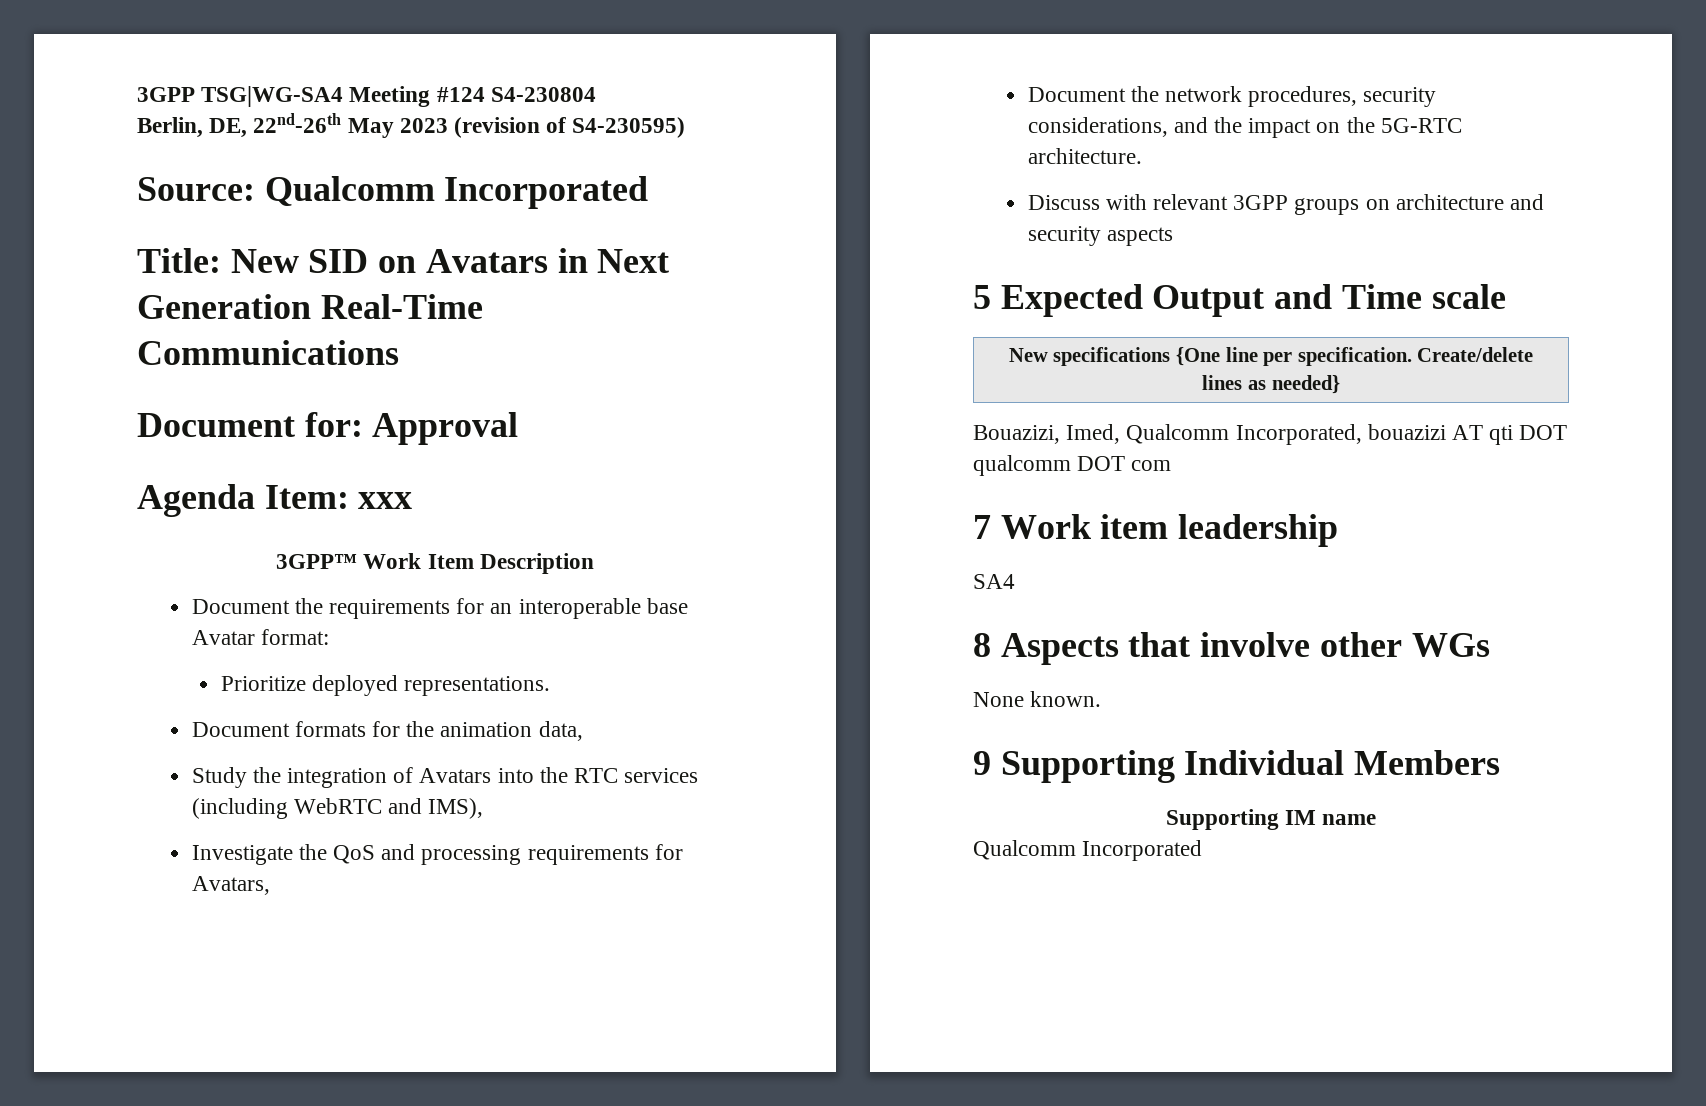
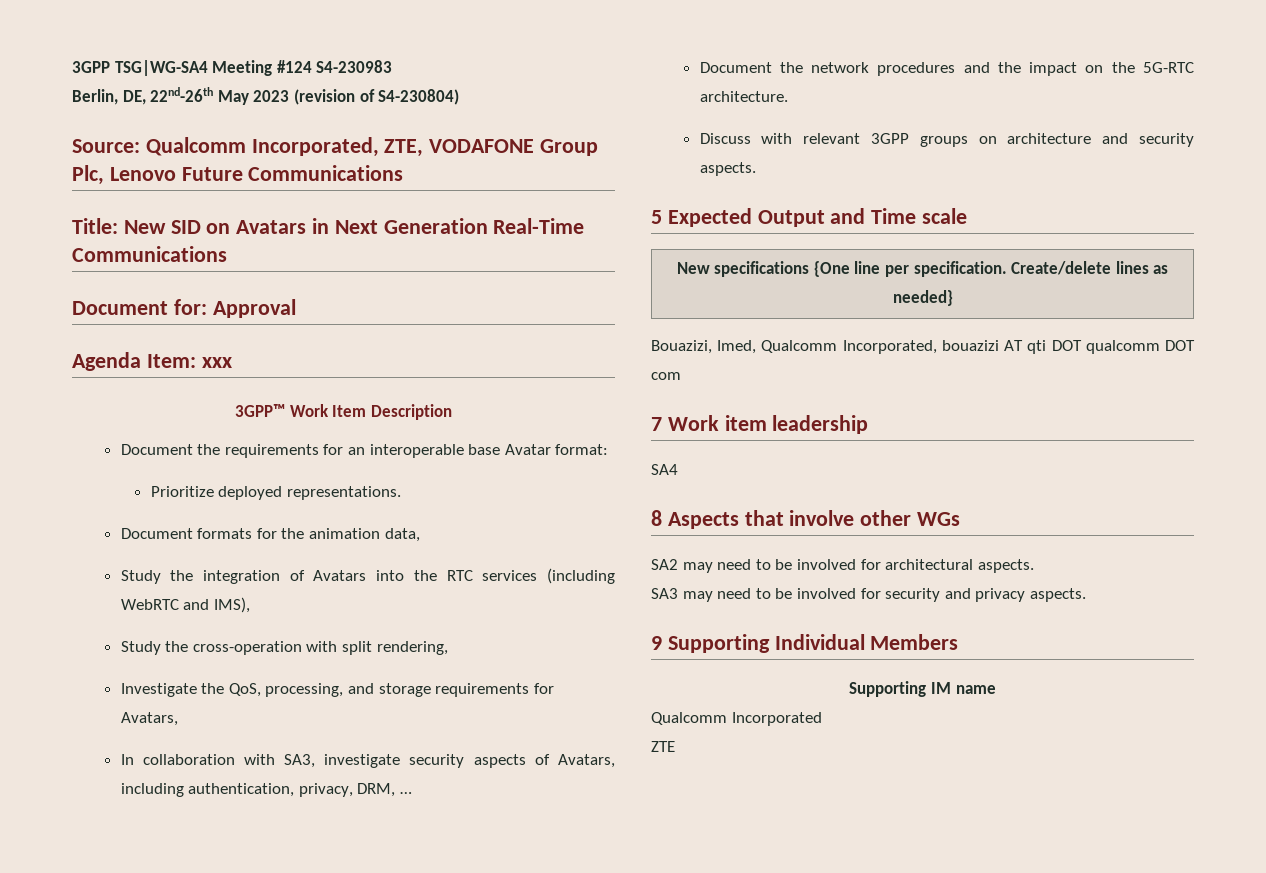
- 3GPP TSG|WG-SA4 Meeting #124 S4-230804
+ 3GPP TSG|WG-SA4 Meeting #124 S4-230983
- Berlin, DE, 22nd-26th May 2023 (revision of S4-230595)
+ Berlin, DE, 22nd-26th May 2023 (revision of S4-230804)
- Source: Qualcomm Incorporated
+ Source: Qualcomm Incorporated, ZTE, VODAFONE Group Plc, Lenovo Future Communications
- Investigate the QoS and processing requirements for Avatars,
+ Study the cross-operation with split rendering,
+ Investigate the QoS, processing, and storage requirements for Avatars,
+ In collaboration with SA3, investigate security aspects of Avatars, including authentication, privacy, DRM, …
- Document the network procedures, security considerations, and the impact on the 5G-RTC architecture.
+ Document the network procedures and the impact on the 5G-RTC architecture.
- Discuss with relevant 3GPP groups on architecture and security aspects
+ Discuss with relevant 3GPP groups on architecture and security aspects.
- None known.
+ SA2 may need to be involved for architectural aspects.
+ SA3 may need to be involved for security and privacy aspects.
+ ZTE

